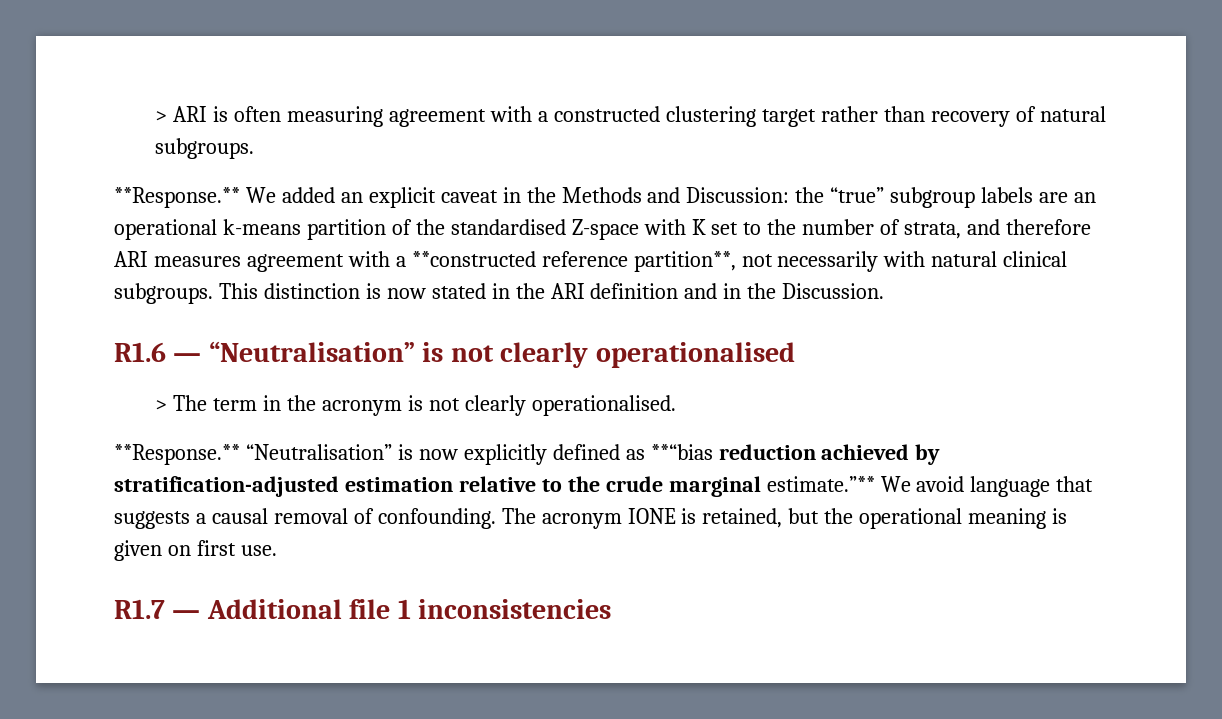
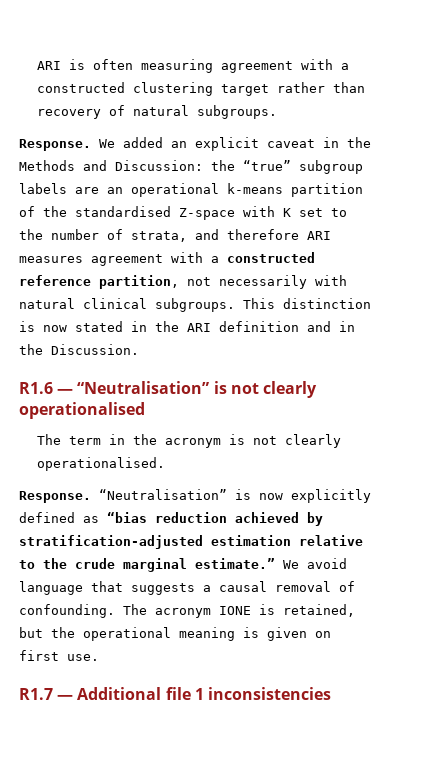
- > ARI is often measuring agreement with a constructed clustering target rather than recovery of natural subgroups.
+ ARI is often measuring agreement with a constructed clustering target rather than recovery of natural subgroups.
- **Response.** We added an explicit caveat in the Methods and Discussion: the “true” subgroup labels are an operational k-means partition of the standardised Z-space with K set to the number of strata, and therefore ARI measures agreement with a **constructed reference partition**, not necessarily with natural clinical subgroups.
+ Response. We added an explicit caveat in the Methods and Discussion: the “true” subgroup labels are an operational k-means partition of the standardised Z-space with K set to the number of strata, and therefore ARI measures agreement with a constructed reference partition, not necessarily with natural clinical subgroups.
- > The term in the acronym is not clearly operationalised.
+ The term in the acronym is not clearly operationalised.
- **Response.** “Neutralisation” is now explicitly defined as **“bias reduction achieved by stratification-adjusted estimation relative to the crude marginal estimate.”** We avoid language that suggests a causal removal of confounding.
+ Response. “Neutralisation” is now explicitly defined as “bias reduction achieved by stratification-adjusted estimation relative to the crude marginal estimate.” We avoid language that suggests a causal removal of confounding.

